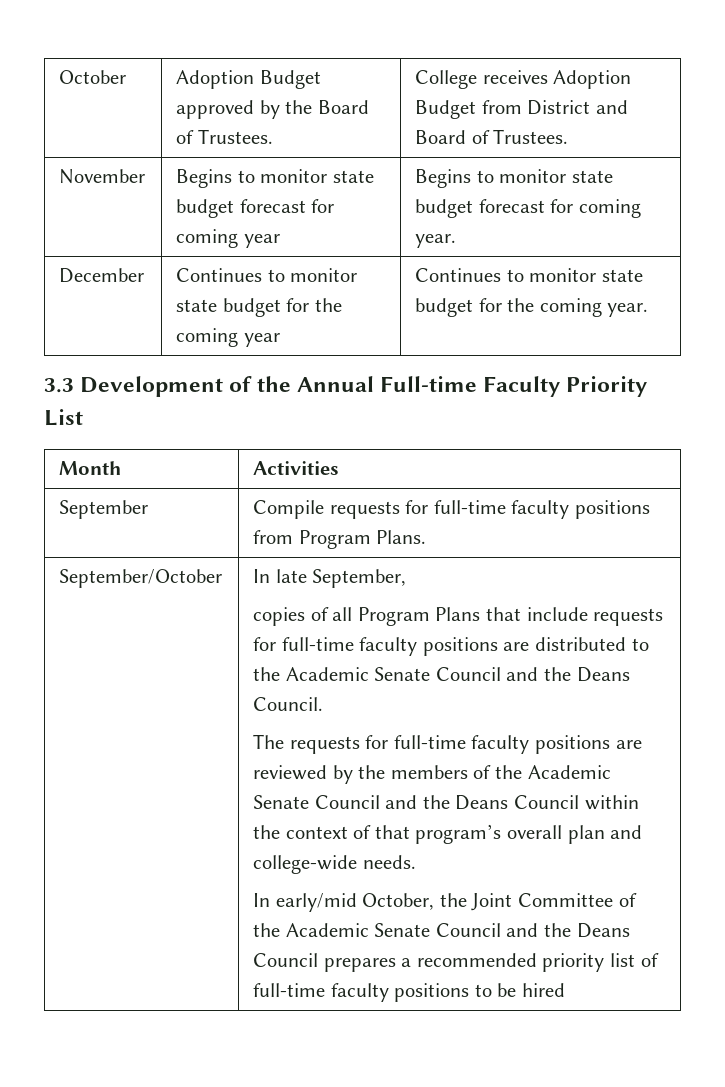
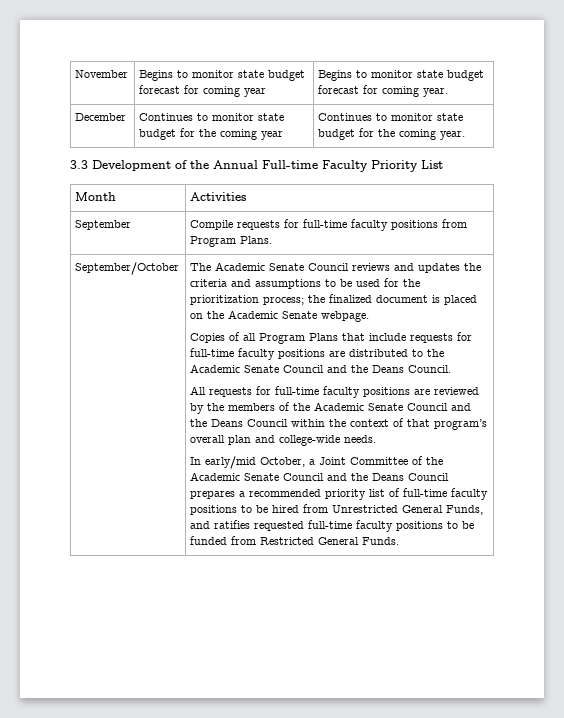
- October | Adoption Budget approved by the Board of Trustees. | College receives Adoption Budget from District and Board of Trustees.
- In late September,
- copies of all Program Plans that include requests for full-time faculty positions are distributed to the Academic Senate Council and the Deans Council.
+ The Academic Senate Council reviews and updates the criteria and assumptions to be used for the prioritization process; the finalized document is placed on the Academic Senate webpage.
+ Copies of all Program Plans that include requests for full-time faculty positions are distributed to the Academic Senate Council and the Deans Council.
- The requests for full-time faculty positions are reviewed by the members of the Academic Senate Council and the Deans Council within the context of that program’s overall plan and college-wide needs.
+ All requests for full-time faculty positions are reviewed by the members of the Academic Senate Council and the Deans Council within the context of that program’s overall plan and college-wide needs.
- In early/mid October, the Joint Committee of the Academic Senate Council and the Deans Council prepares a recommended priority list of full-time faculty positions to be hired
+ In early/mid October, a Joint Committee of the Academic Senate Council and the Deans Council prepares a recommended priority list of full-time faculty positions to be hired from Unrestricted General Funds, and ratifies requested full-time faculty positions to be funded from Restricted General Funds.

